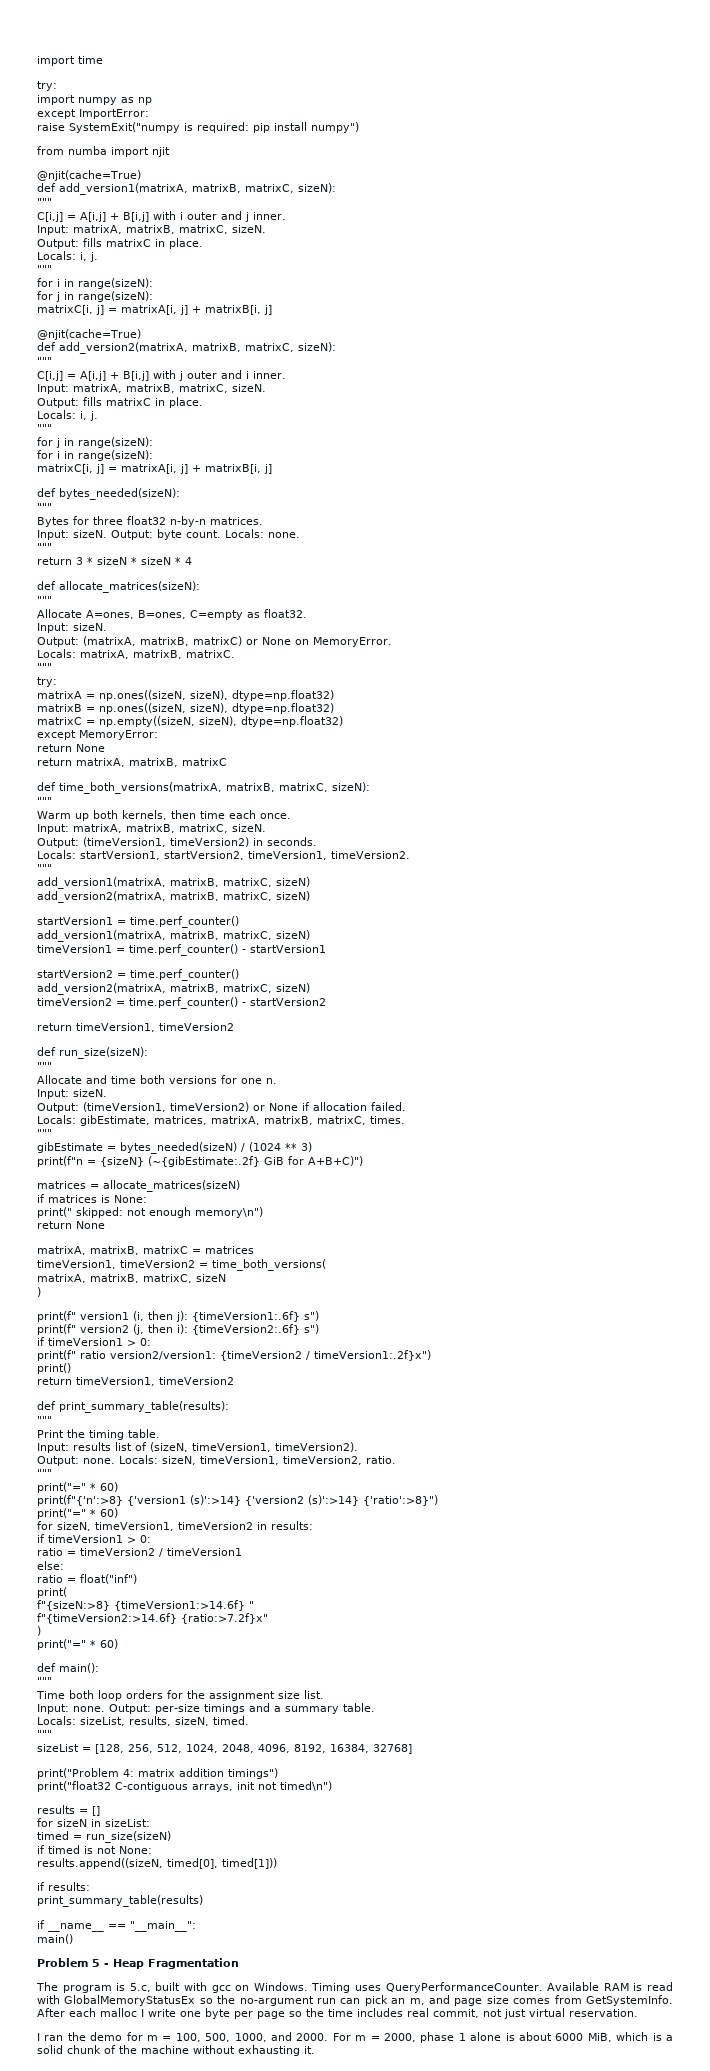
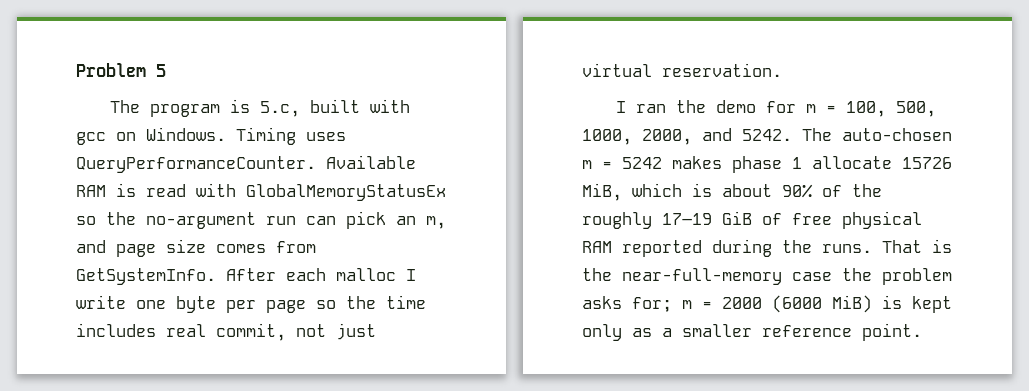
- import time
- try:
- import numpy as np
- except ImportError:
- raise SystemExit("numpy is required: pip install numpy")
- from numba import njit
- @njit(cache=True)
- def add_version1(matrixA, matrixB, matrixC, sizeN):
- """
- C[i,j] = A[i,j] + B[i,j] with i outer and j inner.
- Input: matrixA, matrixB, matrixC, sizeN.
- Output: fills matrixC in place.
- Locals: i, j.
- """
- for i in range(sizeN):
- for j in range(sizeN):
- matrixC[i, j] = matrixA[i, j] + matrixB[i, j]
- @njit(cache=True)
- def add_version2(matrixA, matrixB, matrixC, sizeN):
- """
- C[i,j] = A[i,j] + B[i,j] with j outer and i inner.
- Input: matrixA, matrixB, matrixC, sizeN.
- Output: fills matrixC in place.
- Locals: i, j.
- """
- for j in range(sizeN):
- for i in range(sizeN):
- matrixC[i, j] = matrixA[i, j] + matrixB[i, j]
- def bytes_needed(sizeN):
- """
- Bytes for three float32 n-by-n matrices.
- Input: sizeN. Output: byte count. Locals: none.
- """
- return 3 * sizeN * sizeN * 4
- def allocate_matrices(sizeN):
- """
- Allocate A=ones, B=ones, C=empty as float32.
- Input: sizeN.
- Output: (matrixA, matrixB, matrixC) or None on MemoryError.
- Locals: matrixA, matrixB, matrixC.
- """
- try:
- matrixA = np.ones((sizeN, sizeN), dtype=np.float32)
- matrixB = np.ones((sizeN, sizeN), dtype=np.float32)
- matrixC = np.empty((sizeN, sizeN), dtype=np.float32)
- except MemoryError:
- return None
- return matrixA, matrixB, matrixC
- def time_both_versions(matrixA, matrixB, matrixC, sizeN):
- """
- Warm up both kernels, then time each once.
- Input: matrixA, matrixB, matrixC, sizeN.
- Output: (timeVersion1, timeVersion2) in seconds.
- Locals: startVersion1, startVersion2, timeVersion1, timeVersion2.
- """
- add_version1(matrixA, matrixB, matrixC, sizeN)
- add_version2(matrixA, matrixB, matrixC, sizeN)
- startVersion1 = time.perf_counter()
- add_version1(matrixA, matrixB, matrixC, sizeN)
- timeVersion1 = time.perf_counter() - startVersion1
- startVersion2 = time.perf_counter()
- add_version2(matrixA, matrixB, matrixC, sizeN)
- timeVersion2 = time.perf_counter() - startVersion2
- return timeVersion1, timeVersion2
- def run_size(sizeN):
- """
- Allocate and time both versions for one n.
- Input: sizeN.
- Output: (timeVersion1, timeVersion2) or None if allocation failed.
- Locals: gibEstimate, matrices, matrixA, matrixB, matrixC, times.
- """
- gibEstimate = bytes_needed(sizeN) / (1024 ** 3)
- print(f"n = {sizeN} (~{gibEstimate:.2f} GiB for A+B+C)")
- matrices = allocate_matrices(sizeN)
- if matrices is None:
- print(" skipped: not enough memory\n")
- return None
- matrixA, matrixB, matrixC = matrices
- timeVersion1, timeVersion2 = time_both_versions(
- matrixA, matrixB, matrixC, sizeN
- )
- print(f" version1 (i, then j): {timeVersion1:.6f} s")
- print(f" version2 (j, then i): {timeVersion2:.6f} s")
- if timeVersion1 > 0:
- print(f" ratio version2/version1: {timeVersion2 / timeVersion1:.2f}x")
- print()
- return timeVersion1, timeVersion2
- def print_summary_table(results):
- """
- Print the timing table.
- Input: results list of (sizeN, timeVersion1, timeVersion2).
- Output: none. Locals: sizeN, timeVersion1, timeVersion2, ratio.
- """
- print("=" * 60)
- print(f"{'n':>8} {'version1 (s)':>14} {'version2 (s)':>14} {'ratio':>8}")
- print("=" * 60)
- for sizeN, timeVersion1, timeVersion2 in results:
- if timeVersion1 > 0:
- ratio = timeVersion2 / timeVersion1
- else:
- ratio = float("inf")
- print(
- f"{sizeN:>8} {timeVersion1:>14.6f} "
- f"{timeVersion2:>14.6f} {ratio:>7.2f}x"
- )
- print("=" * 60)
- def main():
- """
- Time both loop orders for the assignment size list.
- Input: none. Output: per-size timings and a summary table.
- Locals: sizeList, results, sizeN, timed.
- """
- sizeList = [128, 256, 512, 1024, 2048, 4096, 8192, 16384, 32768]
- print("Problem 4: matrix addition timings")
- print("float32 C-contiguous arrays, init not timed\n")
- results = []
- for sizeN in sizeList:
- timed = run_size(sizeN)
- if timed is not None:
- results.append((sizeN, timed[0], timed[1]))
- if results:
- print_summary_table(results)
- if __name__ == "__main__":
- main()
- Problem 5 - Heap Fragmentation
+ Problem 5
- I ran the demo for m = 100, 500, 1000, and 2000. For m = 2000, phase 1 alone is about 6000 MiB, which is a solid chunk of the machine without exhausting it.
+ I ran the demo for m = 100, 500, 1000, 2000, and 5242. The auto-chosen m = 5242 makes phase 1 allocate 15726 MiB, which is about 90% of the roughly 17–19 GiB of free physical RAM reported during the runs. That is the near-full-memory case the problem asks for; m = 2000 (6000 MiB) is kept only as a smaller reference point.

